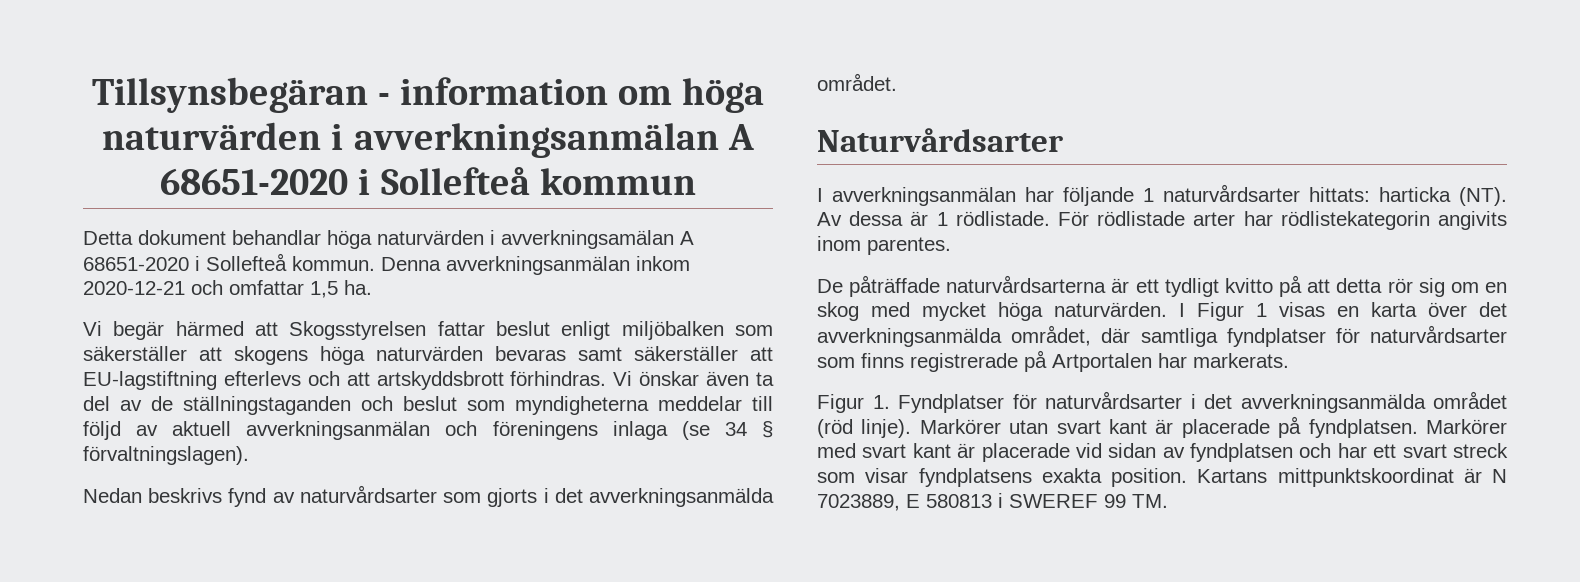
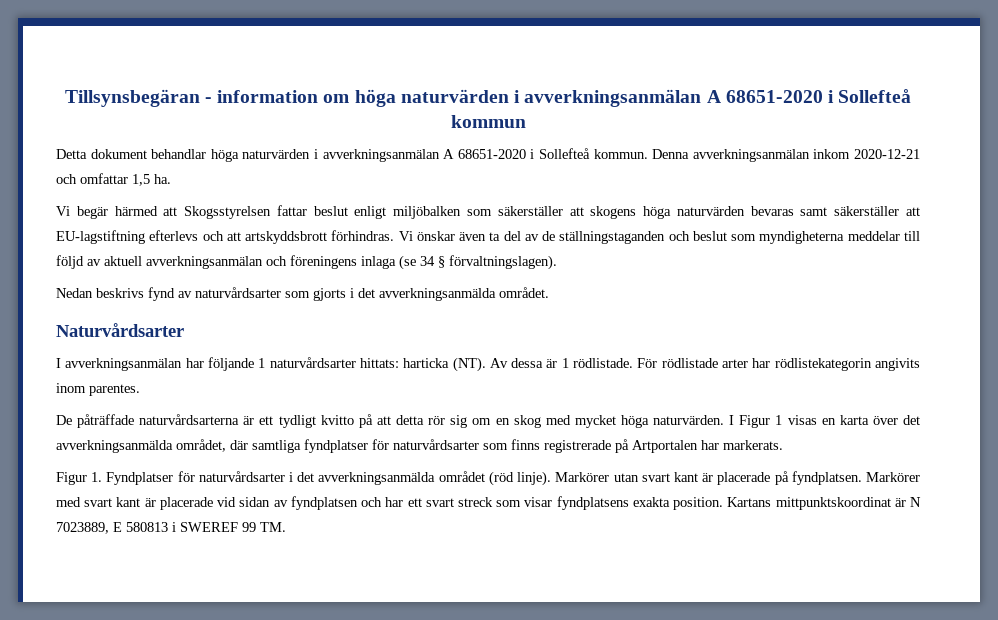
- Detta dokument behandlar höga naturvärden i avverkningsamälan A 68651-2020 i Sollefteå kommun.
+ Detta dokument behandlar höga naturvärden i avverkningsanmälan A 68651-2020 i Sollefteå kommun.

